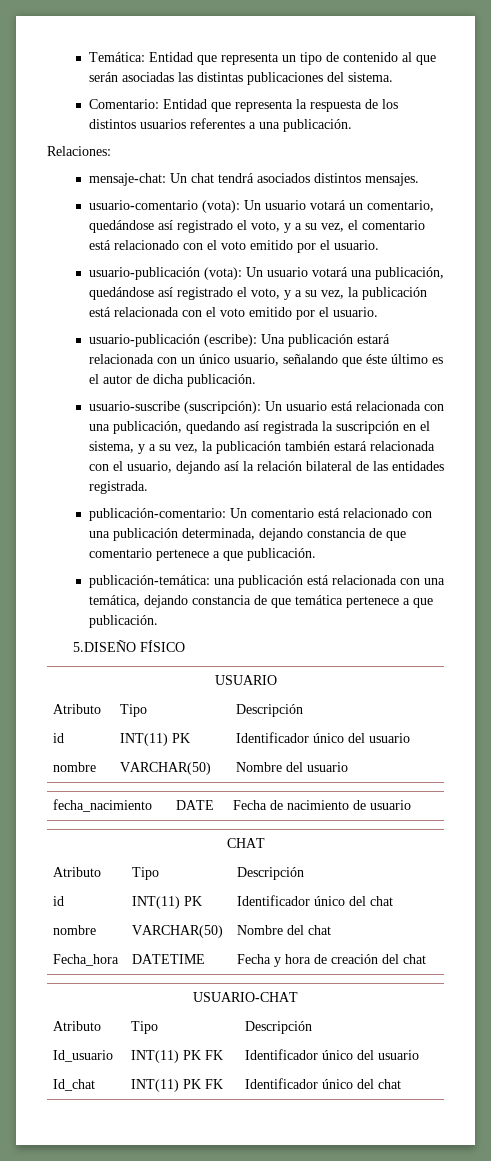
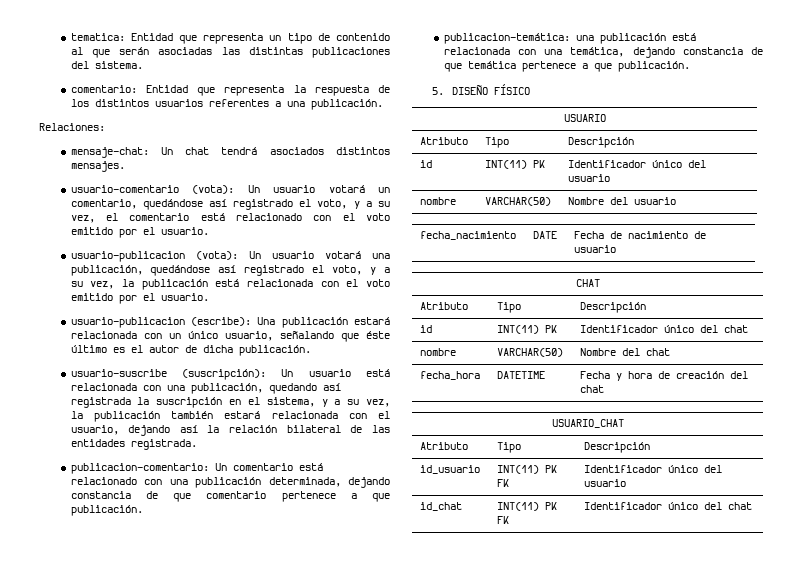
- Temática: Entidad que representa un tipo de contenido al que serán asociadas las distintas publicaciones del sistema.
+ tematica: Entidad que representa un tipo de contenido al que serán asociadas las distintas publicaciones del sistema.
- Comentario: Entidad que representa la respuesta de los distintos usuarios referentes a una publicación.
+ comentario: Entidad que representa la respuesta de los distintos usuarios referentes a una publicación.
- usuario-publicación (vota): Un usuario votará una publicación, quedándose así registrado el voto, y a su vez, la publicación está relacionada con el voto emitido por el usuario.
+ usuario-publicacion (vota): Un usuario votará una publicación, quedándose así registrado el voto, y a su vez, la publicación está relacionada con el voto emitido por el usuario.
- usuario-publicación (escribe): Una publicación estará relacionada con un único usuario, señalando que éste último es el autor de dicha publicación.
+ usuario-publicacion (escribe): Una publicación estará relacionada con un único usuario, señalando que éste último es el autor de dicha publicación.
- publicación-comentario: Un comentario está relacionado con una publicación determinada, dejando constancia de que comentario pertenece a que publicación.
+ publicacion-comentario: Un comentario está relacionado con una publicación determinada, dejando constancia de que comentario pertenece a que publicación.
- publicación-temática: una publicación está relacionada con una temática, dejando constancia de que temática pertenece a que publicación.
+ publicacion-temática: una publicación está relacionada con una temática, dejando constancia de que temática pertenece a que publicación.
- 5.DISEÑO FÍSICO
+ 5. DISEÑO FÍSICO
- Fecha_hora | DATETIME | Fecha y hora de creación del chat
+ fecha_hora | DATETIME | Fecha y hora de creación del chat
- USUARIO-CHAT
+ USUARIO_CHAT
  Atributo | Tipo | Descripción
- Id_usuario | INT(11) PK FK | Identificador único del usuario
+ id_usuario | INT(11) PK FK | Identificador único del usuario
- Id_chat | INT(11) PK FK | Identificador único del chat
+ id_chat | INT(11) PK FK | Identificador único del chat

